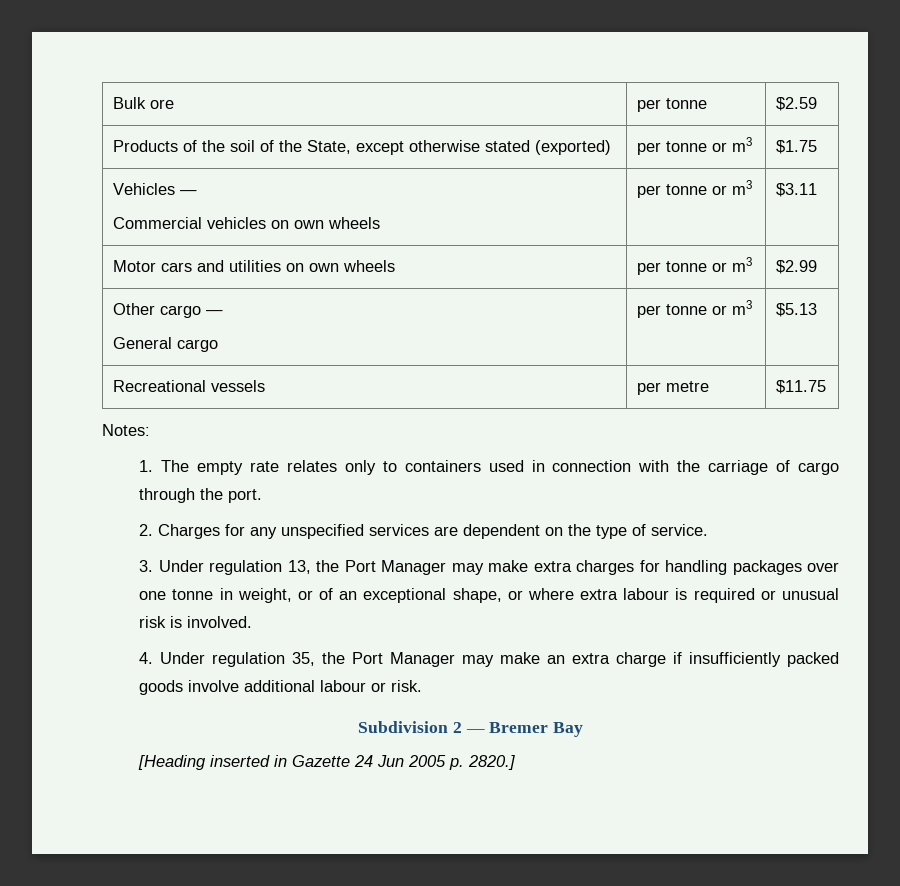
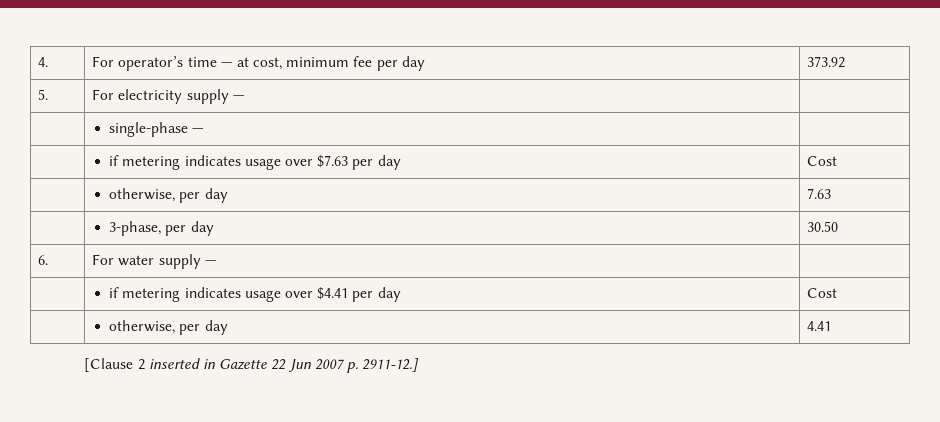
- Bulk ore | per tonne | $2.59
- Products of the soil of the State, except otherwise stated (exported) | per tonne or m3 | $1.75
- Vehicles —
- Commercial vehicles on own wheels | per tonne or m3 | $3.11
- Motor cars and utilities on own wheels | per tonne or m3 | $2.99
- Other cargo —
- General cargo | per tonne or m3 | $5.13
- Recreational vessels | per metre | $11.75
- Notes:
- 1. The empty rate relates only to containers used in connection with the carriage of cargo through the port.
- 2. Charges for any unspecified services are dependent on the type of service.
- 3. Under regulation 13, the Port Manager may make extra charges for handling packages over one tonne in weight, or of an exceptional shape, or where extra labour is required or unusual risk is involved.
- 4. Under regulation 35, the Port Manager may make an extra charge if insufficiently packed goods involve additional labour or risk.
- Subdivision 2 — Bremer Bay
- [Heading inserted in Gazette 24 Jun 2005 p. 2820.]
+ 4. | For operator’s time — at cost, minimum fee per day | 373.92
+ 5. | For electricity supply — |
+ | single-phase — |
+ | if metering indicates usage over $7.63 per day | Cost
+ | otherwise, per day | 7.63
+ | 3-phase, per day | 30.50
+ 6. | For water supply — |
+ | if metering indicates usage over $4.41 per day | Cost
+ | otherwise, per day | 4.41
+ [Clause 2 inserted in Gazette 22 Jun 2007 p. 2911-12.]

